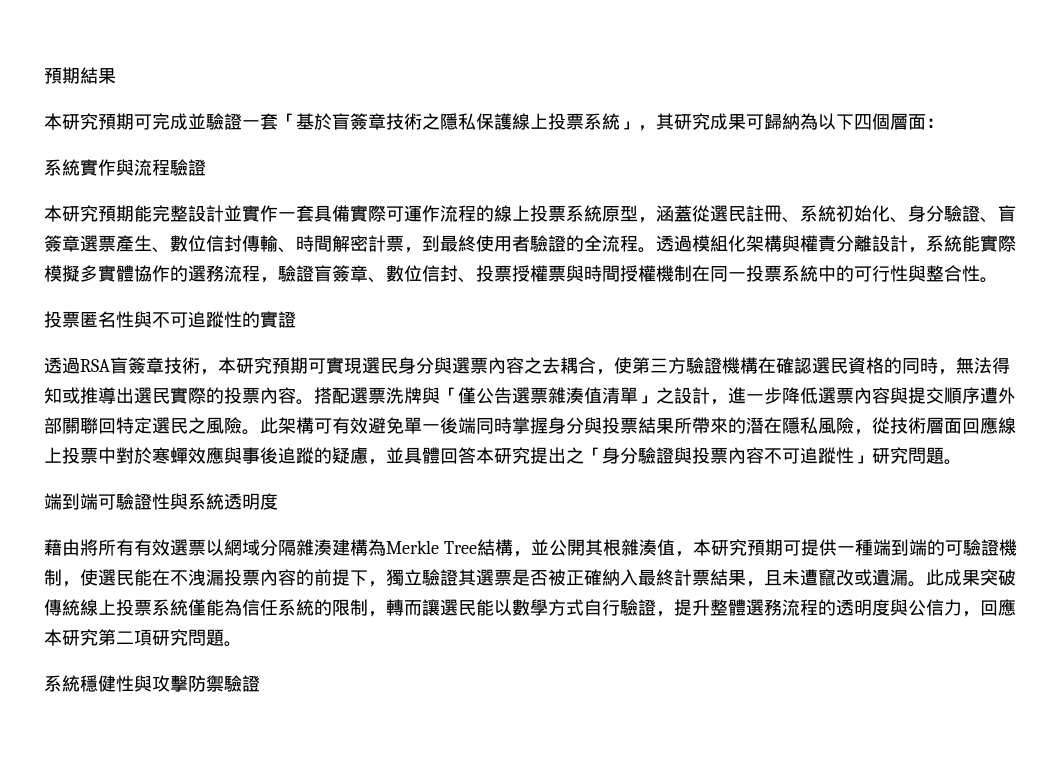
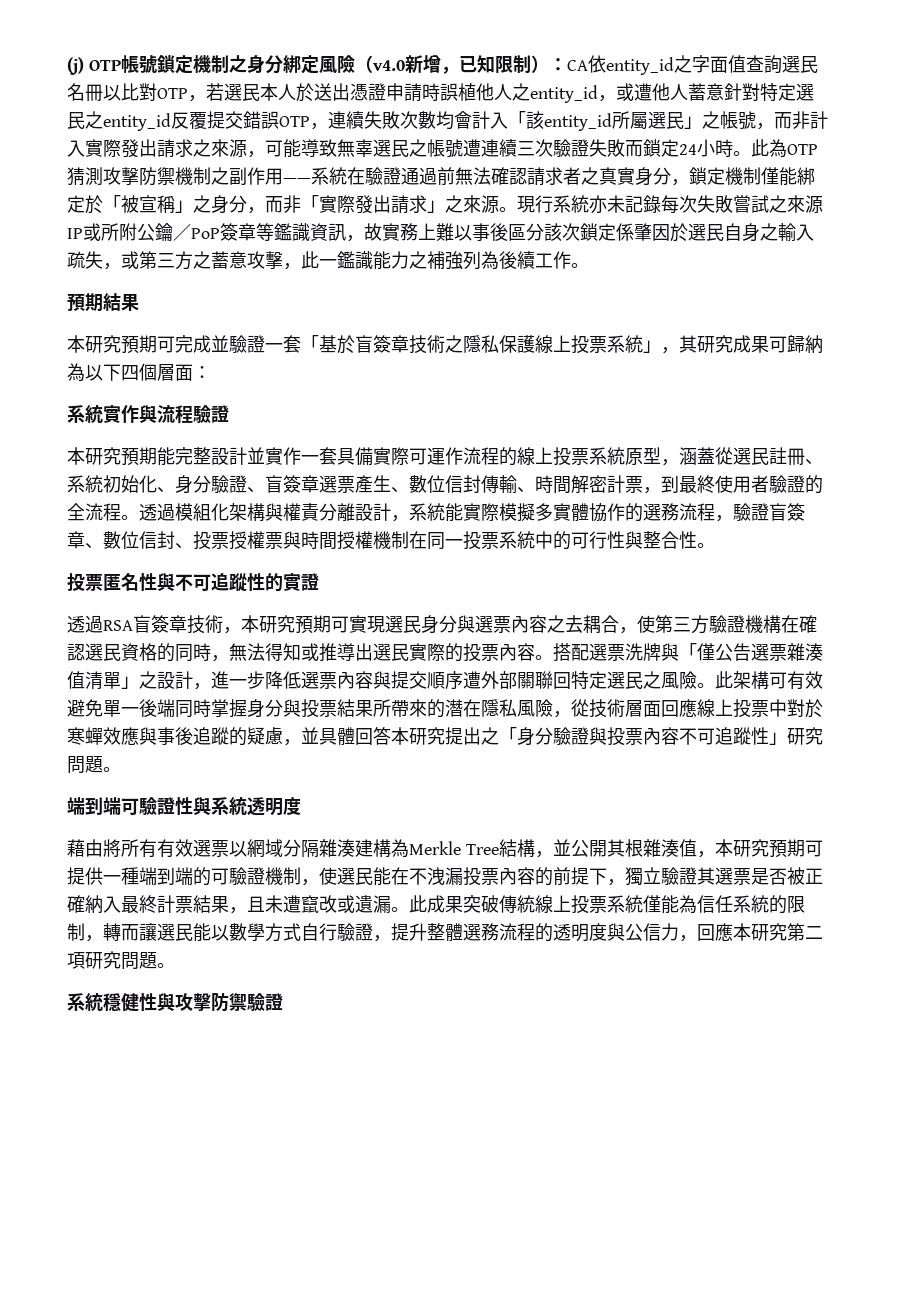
+ (j) OTP帳號鎖定機制之身分綁定風險（v4.0新增，已知限制）：CA依entity_id之字面值查詢選民名冊以比對OTP，若選民本人於送出憑證申請時誤植他人之entity_id，或遭他人蓄意針對特定選民之entity_id反覆提交錯誤OTP，連續失敗次數均會計入「該entity_id所屬選民」之帳號，而非計入實際發出請求之來源，可能導致無辜選民之帳號遭連續三次驗證失敗而鎖定24小時。此為OTP猜測攻擊防禦機制之副作用——系統在驗證通過前無法確認請求者之真實身分，鎖定機制僅能綁定於「被宣稱」之身分，而非「實際發出請求」之來源。現行系統亦未記錄每次失敗嘗試之來源IP或所附公鑰／PoP簽章等鑑識資訊，故實務上難以事後區分該次鎖定係肇因於選民自身之輸入疏失，或第三方之蓄意攻擊，此一鑑識能力之補強列為後續工作。

